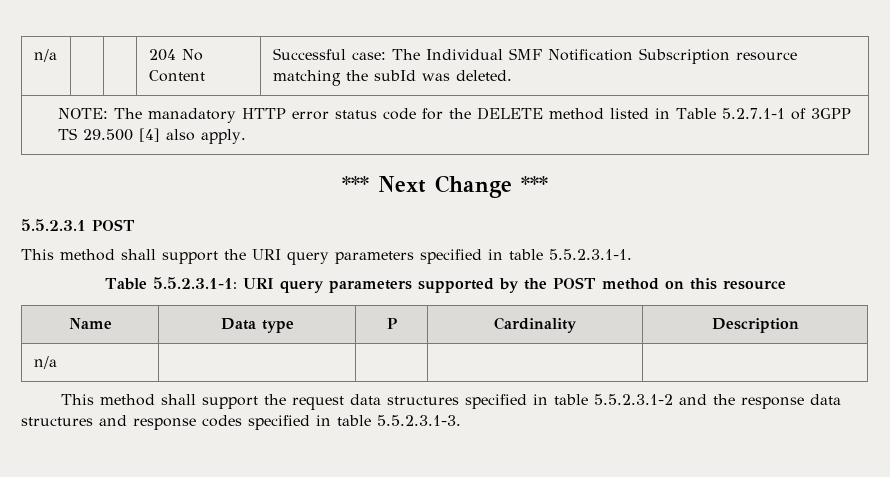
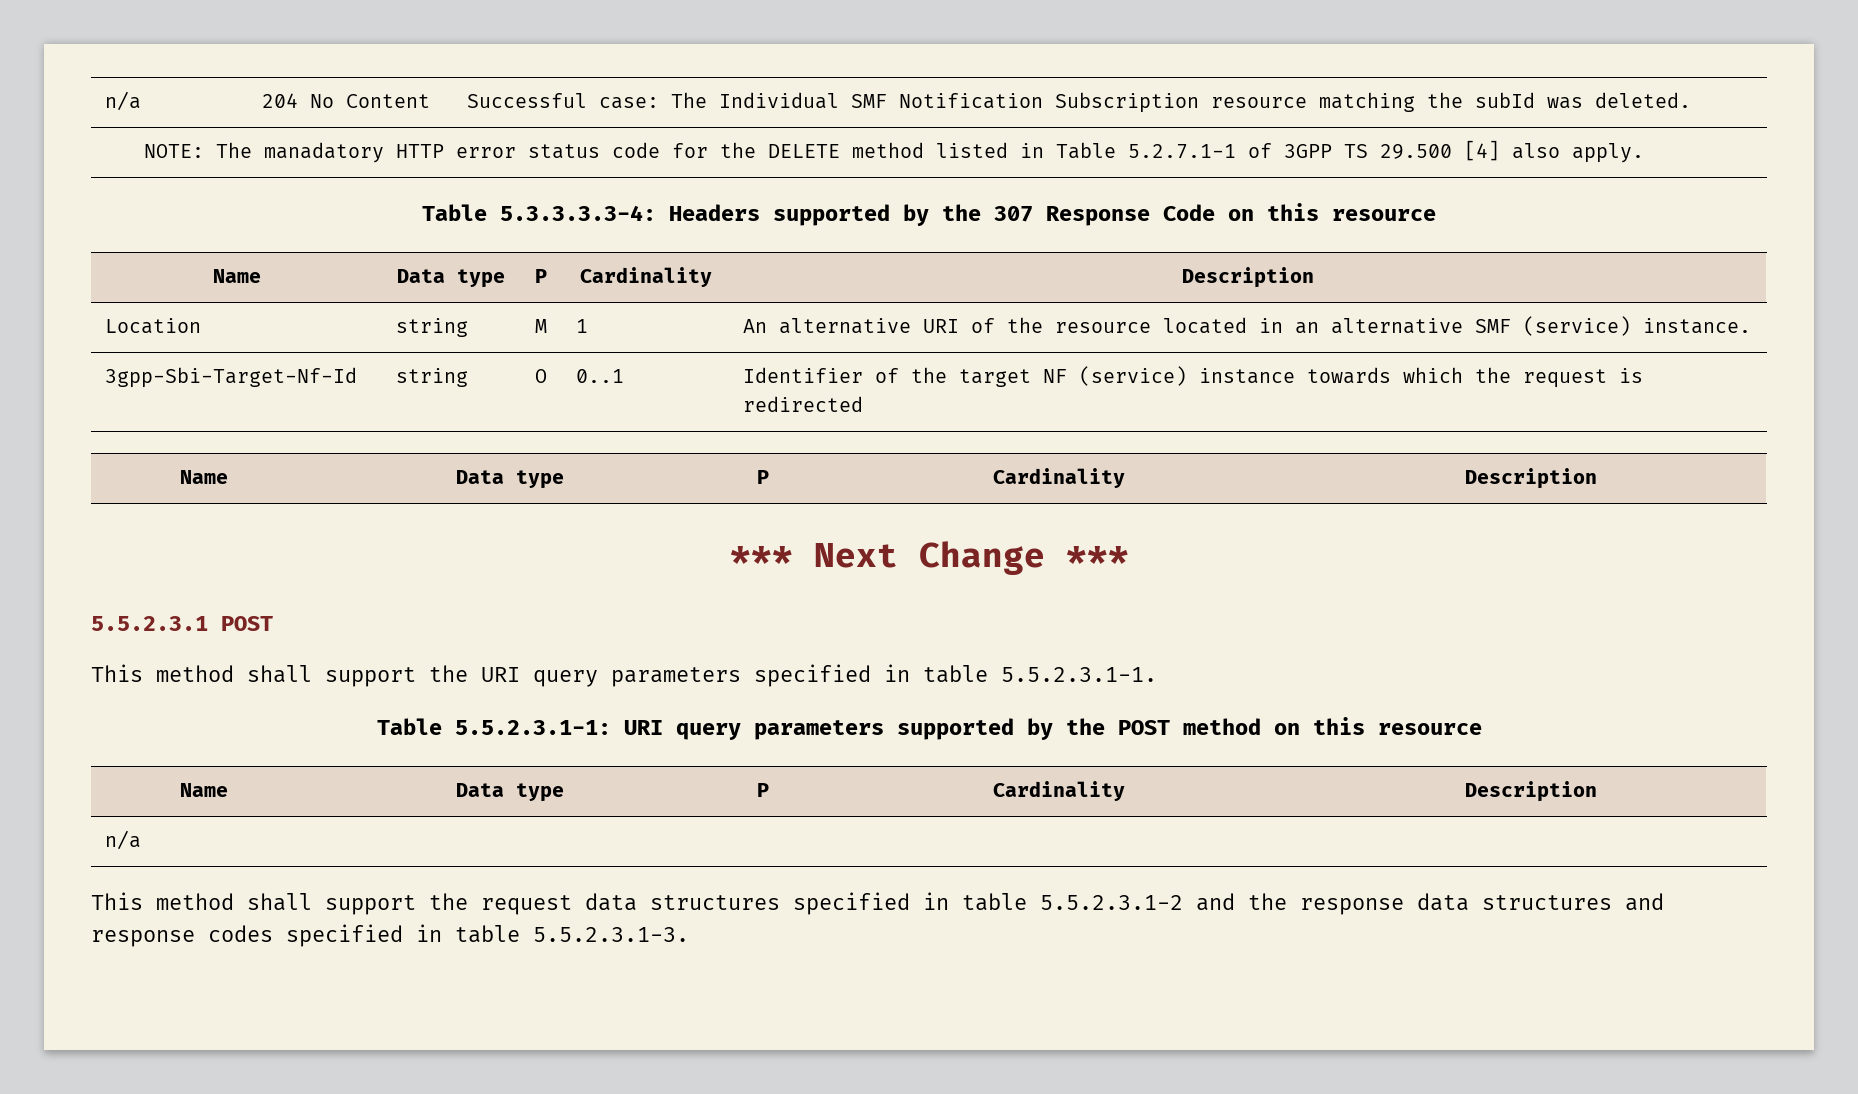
+ Table 5.3.3.3.3-4: Headers supported by the 307 Response Code on this resource
+ Name | Data type | P | Cardinality | Description
+ Location | string | M | 1 | An alternative URI of the resource located in an alternative SMF (service) instance.
+ 3gpp-Sbi-Target-Nf-Id | string | O | 0..1 | Identifier of the target NF (service) instance towards which the request is redirected
+ Name | Data type | P | Cardinality | Description

